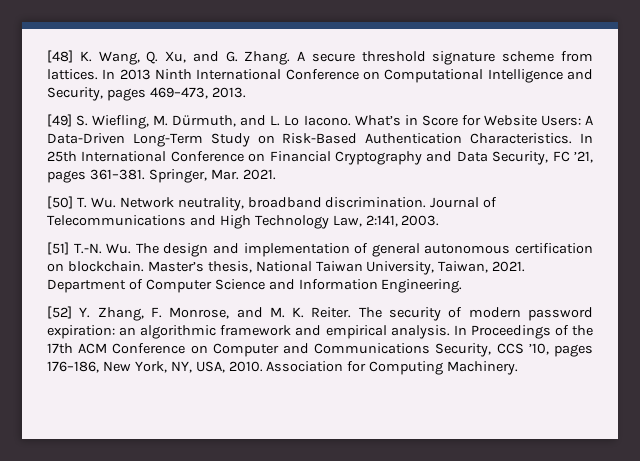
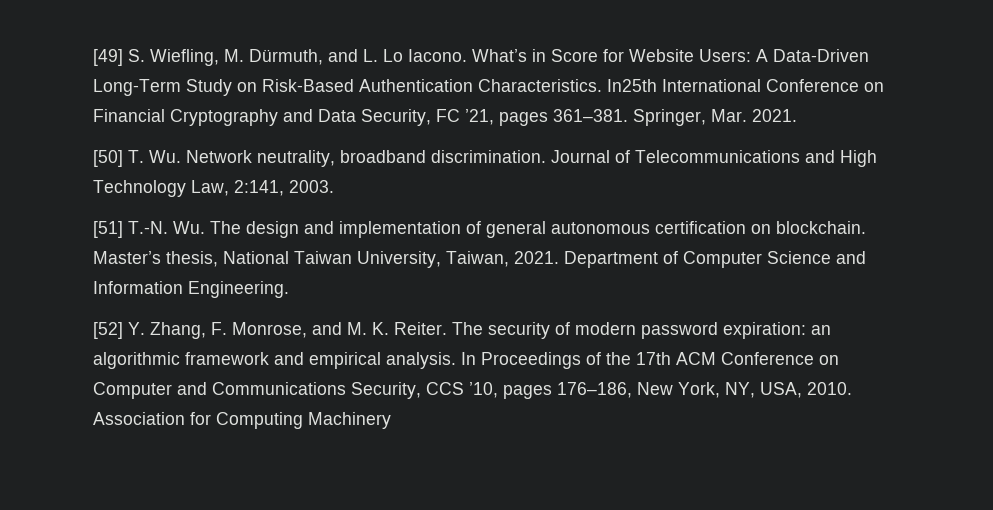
- [48] K. Wang, Q. Xu, and G. Zhang. A secure threshold signature scheme from lattices. In 2013 Ninth International Conference on Computational Intelligence and Security, pages 469–473, 2013.
- In 25th International Conference on Financial Cryptography and Data Security, FC ’21, pages 361–381.
+ In25th International Conference on Financial Cryptography and Data Security, FC ’21, pages 361–381.
- Association for Computing Machinery.
+ Association for Computing Machinery

